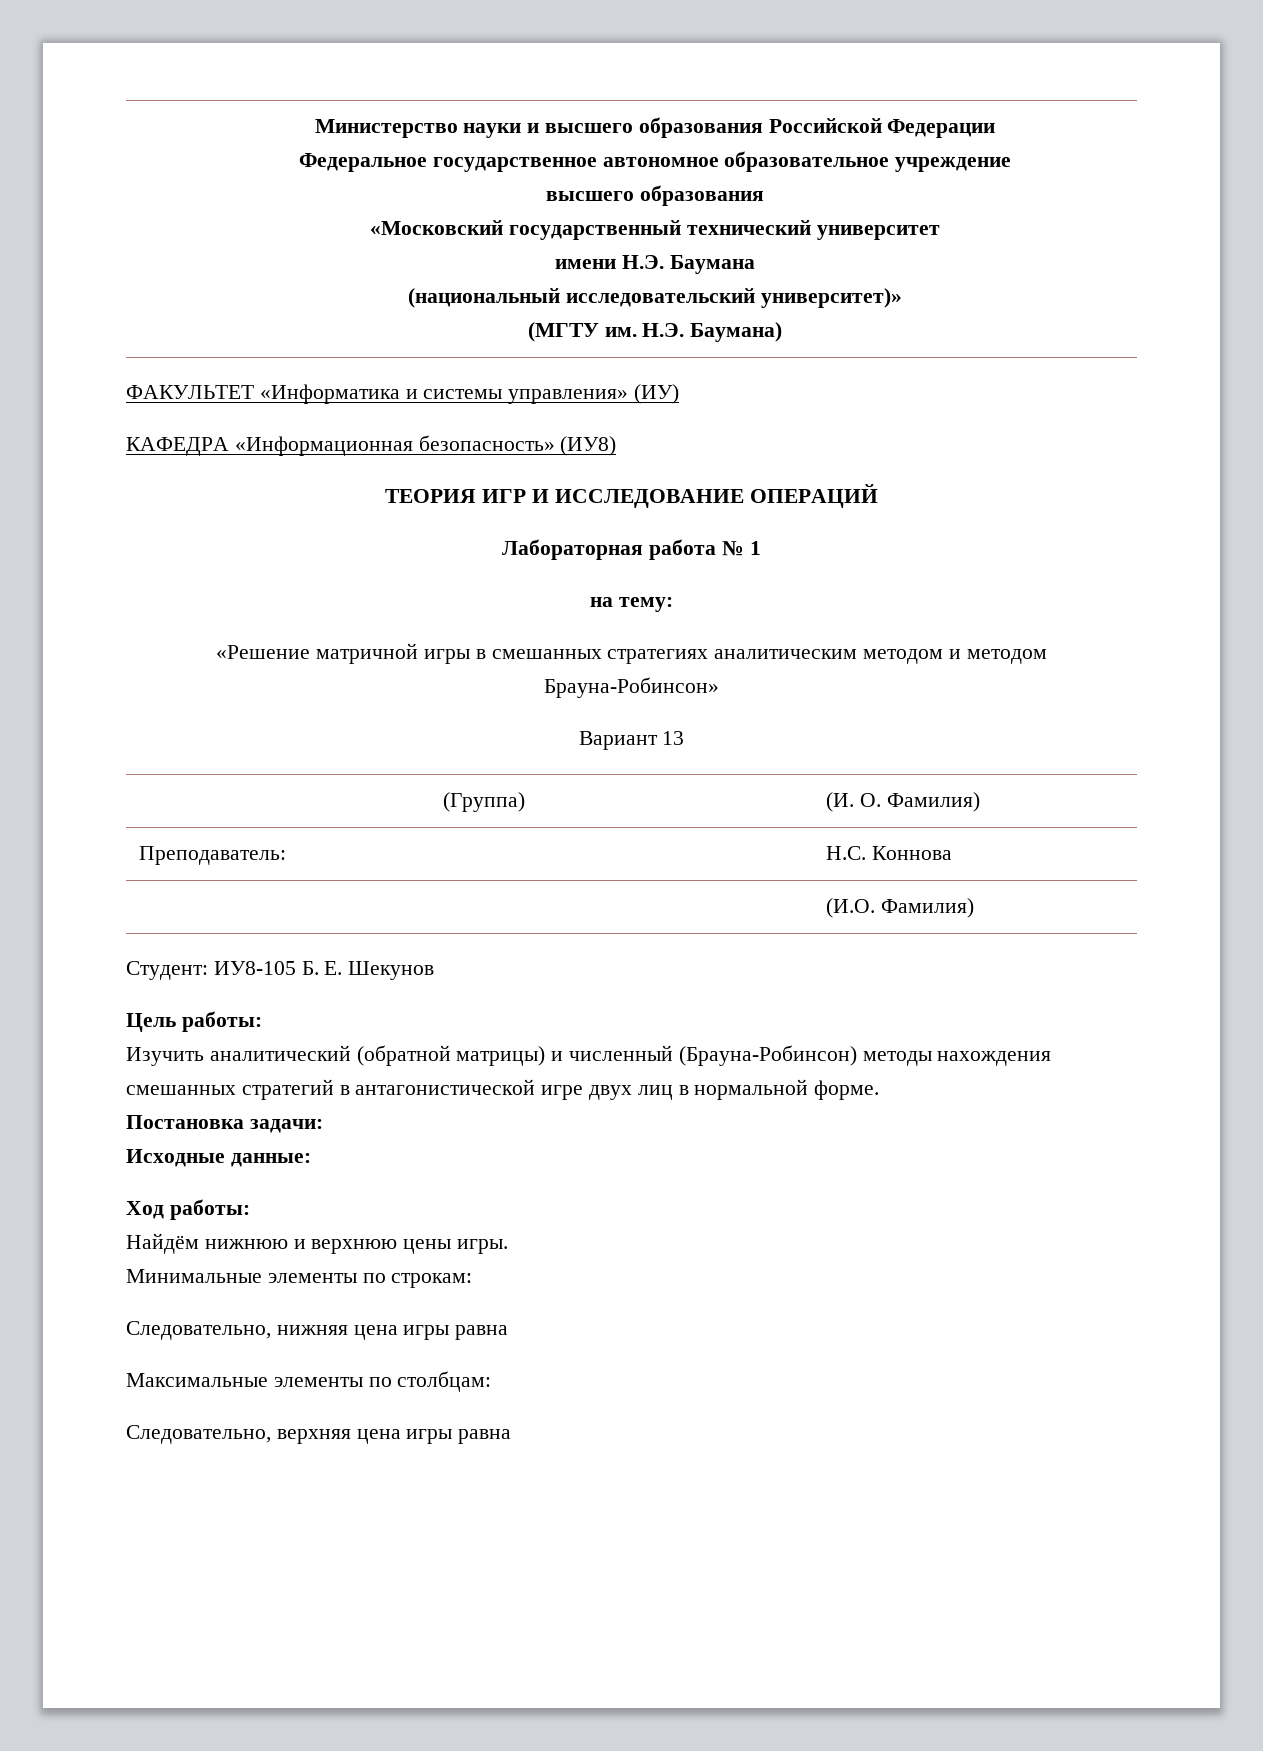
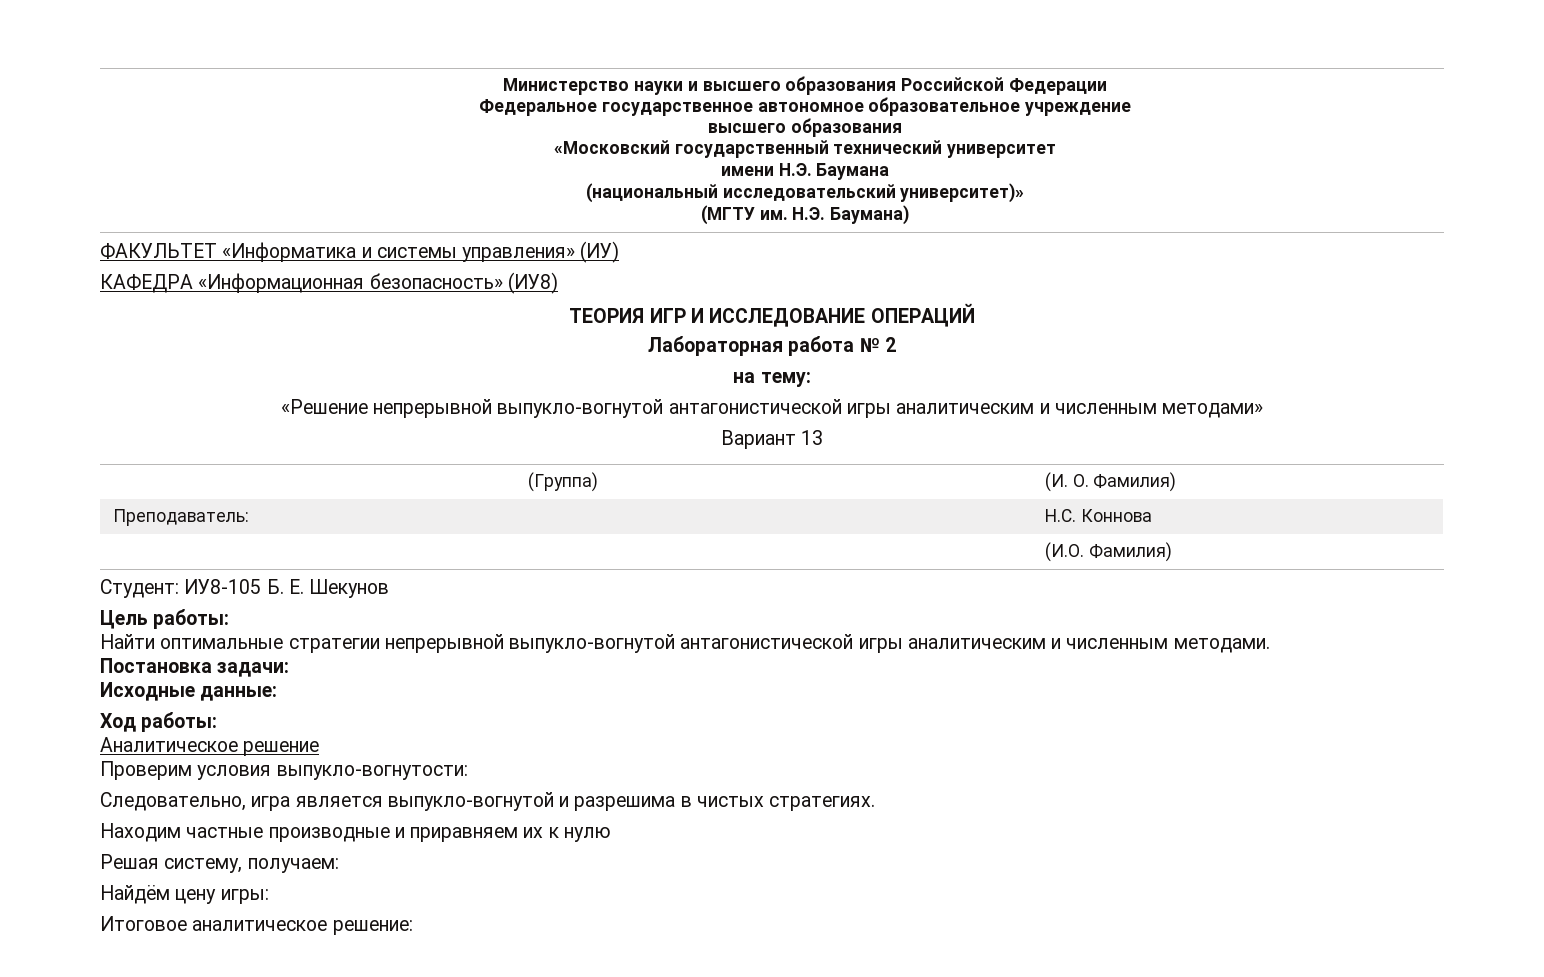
- Лабораторная работа № 1
+ Лабораторная работа № 2
- «Решение матричной игры в смешанных стратегиях аналитическим методом и методом Брауна-Робинсон»
+ «Решение непрерывной выпукло-вогнутой антагонистической игры аналитическим и численным методами»
- Изучить аналитический (обратной матрицы) и численный (Брауна-Робинсон) методы нахождения смешанных стратегий в антагонистической игре двух лиц в нормальной форме.
+ Найти оптимальные стратегии непрерывной выпукло-вогнутой антагонистической игры аналитическим и численным методами.
- Найдём нижнюю и верхнюю цены игры.
- Минимальные элементы по строкам:
- Следовательно, нижняя цена игры равна
- Максимальные элементы по столбцам:
- Следовательно, верхняя цена игры равна
+ Аналитическое решение
+ Проверим условия выпукло-вогнутости:
+ Следовательно, игра является выпукло-вогнутой и разрешима в чистых стратегиях.
+ Находим частные производные и приравняем их к нулю
+ Решая систему, получаем:
+ Найдём цену игры:
+ Итоговое аналитическое решение:

